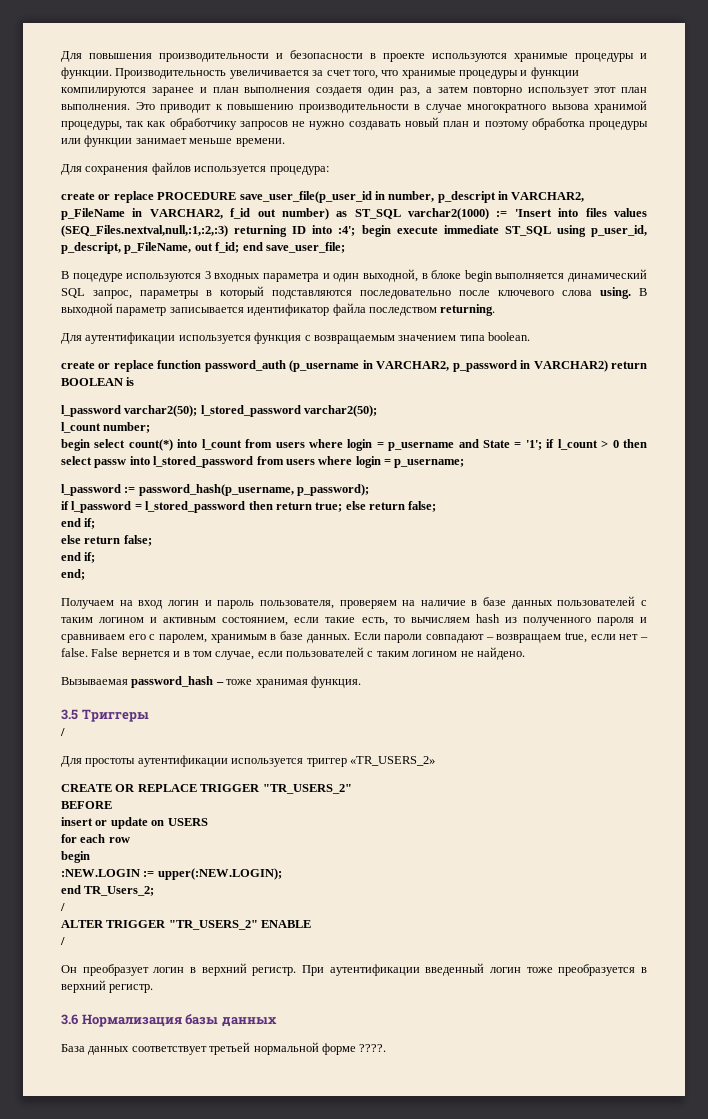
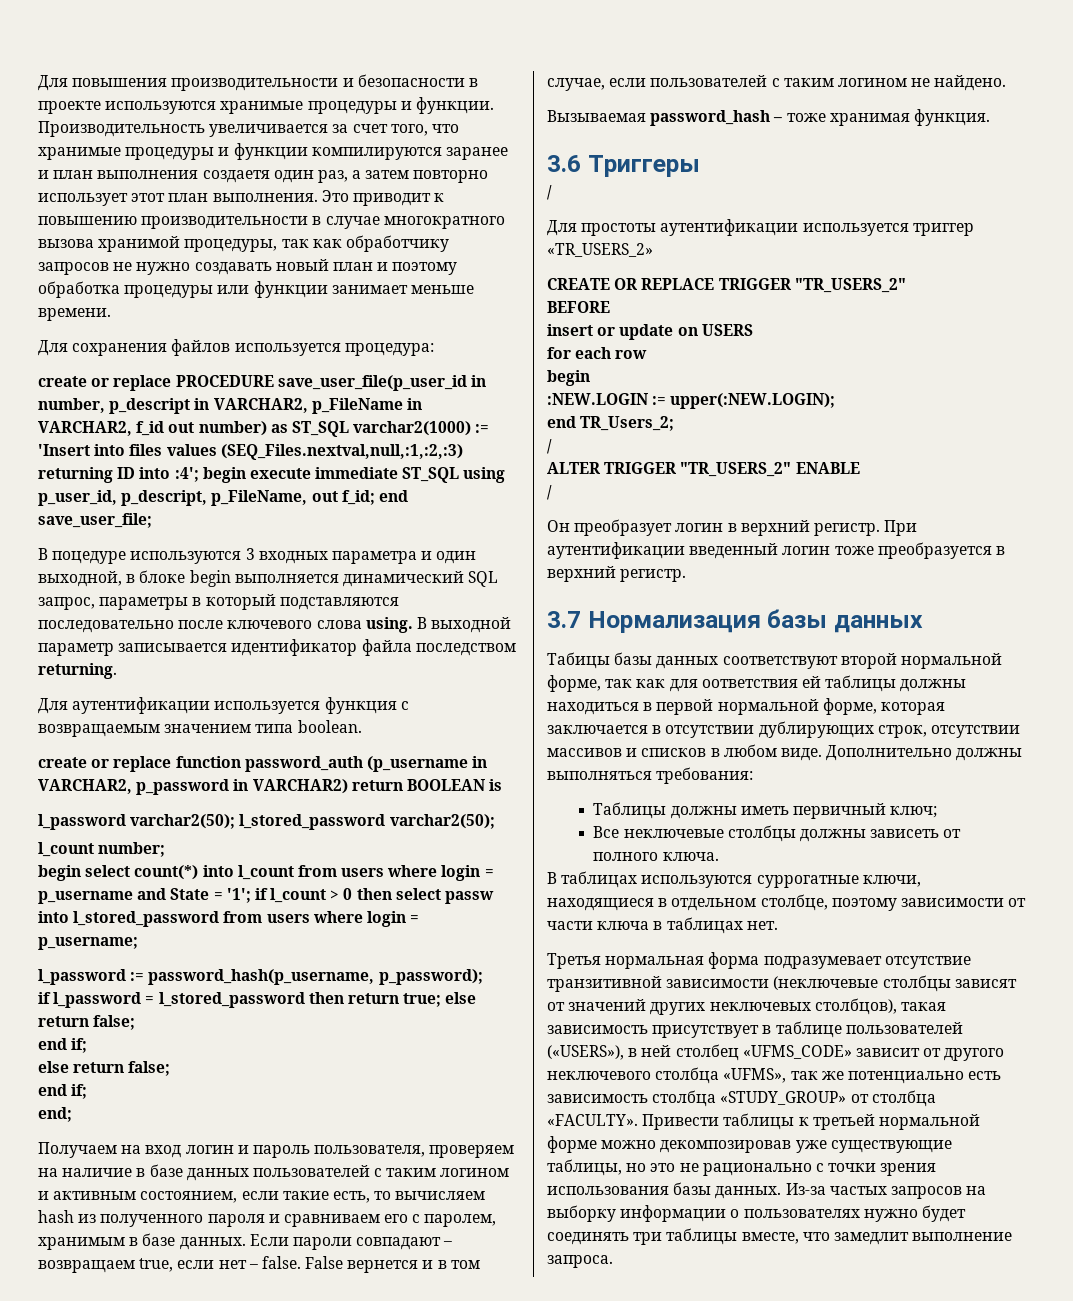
- 3.5 Триггеры
+ 3.6 Триггеры
- 3.6 Нормализация базы данных
+ 3.7 Нормализация базы данных
- База данных соответствует третьей нормальной форме ????.
+ Табицы базы данных соответствуют второй нормальной форме, так как для оответствия ей таблицы должны находиться в первой нормальной форме, которая заключается в отсутствии дублирующих строк, отсутствии массивов и списков в любом виде. Дополнительно должны выполняться требования:
+ Таблицы должны иметь первичный ключ;
+ Все неключевые столбцы должны зависеть от полного ключа.
+ В таблицах используются суррогатные ключи, находящиеся в отдельном столбце, поэтому зависимости от части ключа в таблицах нет.
+ Третья нормальная форма подразумевает отсутствие транзитивной зависимости (неключевые столбцы зависят от значений других неключевых столбцов), такая зависимость присутствует в таблице пользователей («USERS»), в ней столбец «UFMS_CODE» зависит от другого неключевого столбца «UFMS», так же потенциально есть зависимость столбца «STUDY_GROUP» от столбца «FACULTY». Привести таблицы к третьей нормальной форме можно декомпозировав уже существующие таблицы, но это не рационально с точки зрения использования базы данных. Из-за частых запросов на выборку информации о пользователях нужно будет соединять три таблицы вместе, что замедлит выполнение запроса.

